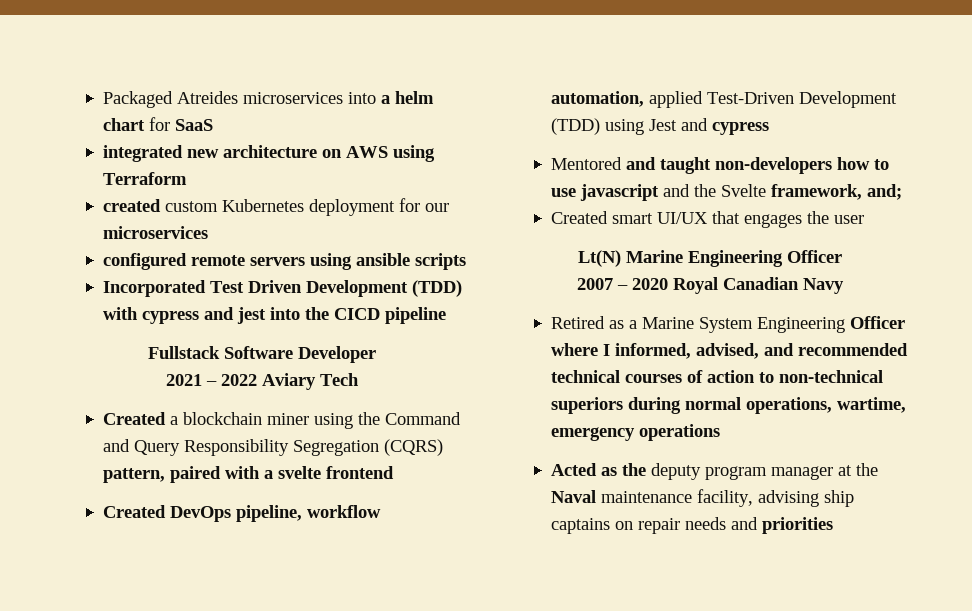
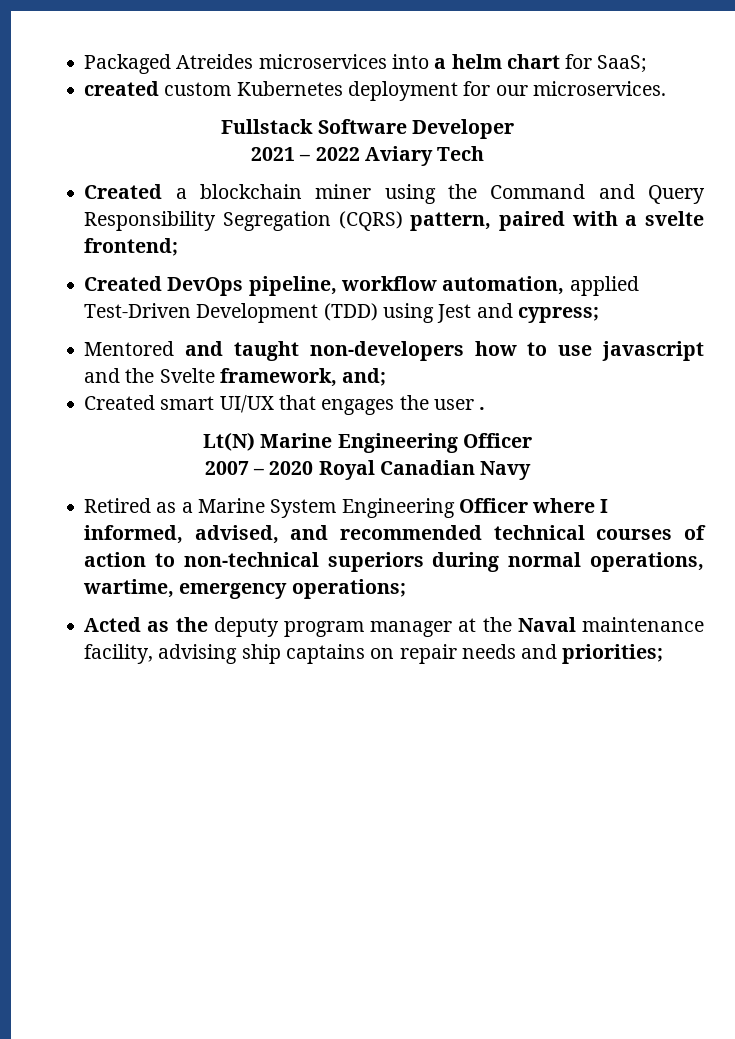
- Packaged Atreides microservices into a helm chart for SaaS
- integrated new architecture on AWS using Terraform
+ Packaged Atreides microservices into a helm chart for SaaS;
- created custom Kubernetes deployment for our microservices
- configured remote servers using ansible scripts
- Incorporated Test Driven Development (TDD) with cypress and jest into the CICD pipeline
+ created custom Kubernetes deployment for our microservices.
- Created a blockchain miner using the Command and Query Responsibility Segregation (CQRS) pattern, paired with a svelte frontend
+ Created a blockchain miner using the Command and Query Responsibility Segregation (CQRS) pattern, paired with a svelte frontend;
- Created DevOps pipeline, workflow automation, applied Test-Driven Development (TDD) using Jest and cypress
+ Created DevOps pipeline, workflow automation, applied Test-Driven Development (TDD) using Jest and cypress;
- Created smart UI/UX that engages the user
+ Created smart UI/UX that engages the user .
- Retired as a Marine System Engineering Officer where I informed, advised, and recommended technical courses of action to non-technical superiors during normal operations, wartime, emergency operations
+ Retired as a Marine System Engineering Officer where I informed, advised, and recommended technical courses of action to non-technical superiors during normal operations, wartime, emergency operations;
- Acted as the deputy program manager at the Naval maintenance facility, advising ship captains on repair needs and priorities
+ Acted as the deputy program manager at the Naval maintenance facility, advising ship captains on repair needs and priorities;

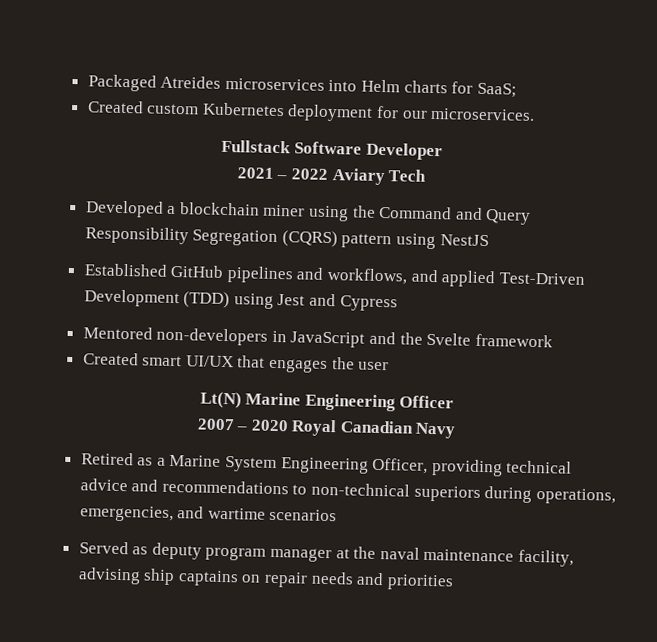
- Packaged Atreides microservices into a helm chart for SaaS;
+ Packaged Atreides microservices into Helm charts for SaaS;
- created custom Kubernetes deployment for our microservices.
+ Created custom Kubernetes deployment for our microservices.
- Created a blockchain miner using the Command and Query Responsibility Segregation (CQRS) pattern, paired with a svelte frontend;
- Created DevOps pipeline, workflow automation, applied Test-Driven Development (TDD) using Jest and cypress;
+ Developed a blockchain miner using the Command and Query Responsibility Segregation (CQRS) pattern using NestJS
+ Established GitHub pipelines and workflows, and applied Test-Driven Development (TDD) using Jest and Cypress
- Mentored and taught non-developers how to use javascript and the Svelte framework, and;
+ Mentored non-developers in JavaScript and the Svelte framework
- Created smart UI/UX that engages the user .
+ Created smart UI/UX that engages the user
- Retired as a Marine System Engineering Officer where I informed, advised, and recommended technical courses of action to non-technical superiors during normal operations, wartime, emergency operations;
- Acted as the deputy program manager at the Naval maintenance facility, advising ship captains on repair needs and priorities;
+ Retired as a Marine System Engineering Officer, providing technical advice and recommendations to non-technical superiors during operations, emergencies, and wartime scenarios
+ Served as deputy program manager at the naval maintenance facility, advising ship captains on repair needs and priorities

